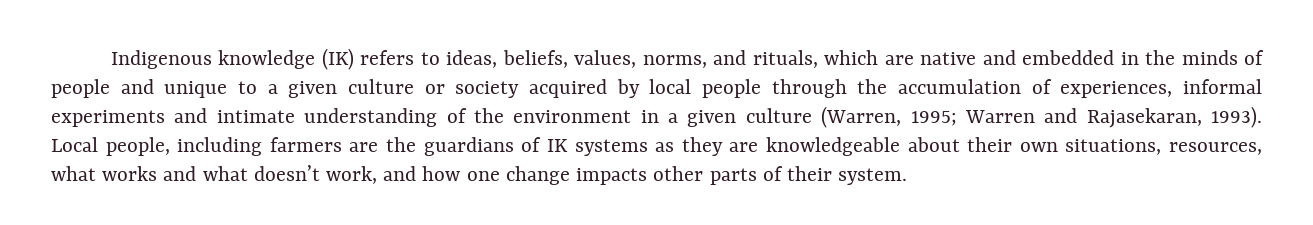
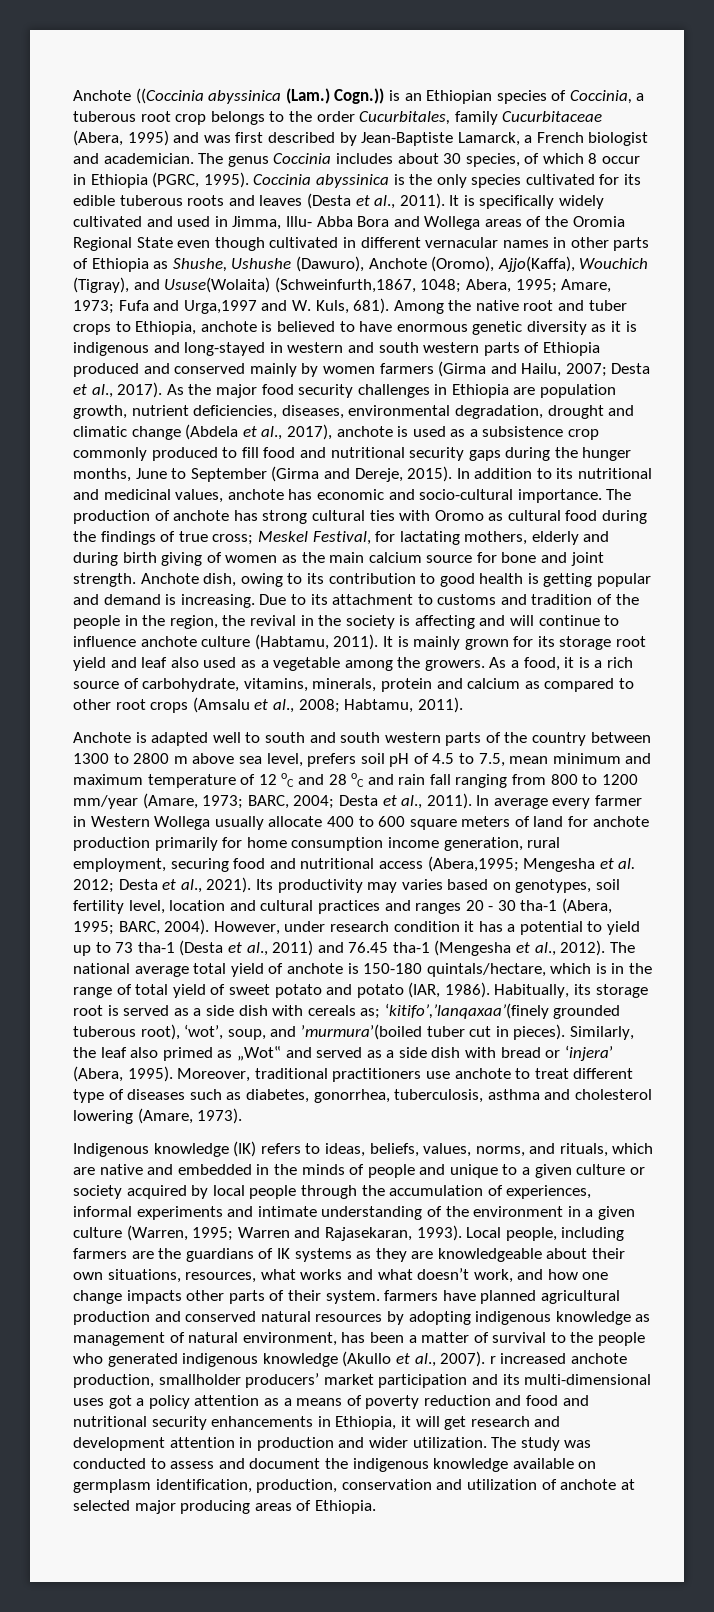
+ Anchote ((Coccinia abyssinica (Lam.) Cogn.)) is an Ethiopian species of Coccinia, a tuberous root crop belongs to the order Cucurbitales, family Cucurbitaceae (Abera, 1995) and was first described by Jean-Baptiste Lamarck, a French biologist and academician. The genus Coccinia includes about 30 species, of which 8 occur in Ethiopia (PGRC, 1995). Coccinia abyssinica is the only species cultivated for its edible tuberous roots and leaves (Desta et al., 2011). It is specifically widely cultivated and used in Jimma, Illu- Abba Bora and Wollega areas of the Oromia Regional State even though cultivated in different vernacular names in other parts of Ethiopia as Shushe, Ushushe (Dawuro), Anchote (Oromo), Ajjo(Kaffa), Wouchich (Tigray), and Ususe(Wolaita) (Schweinfurth,1867, 1048; Abera, 1995; Amare, 1973; Fufa and Urga,1997 and W. Kuls, 681). Among the native root and tuber crops to Ethiopia, anchote is believed to have enormous genetic diversity as it is indigenous and long-stayed in western and south western parts of Ethiopia produced and conserved mainly by women farmers (Girma and Hailu, 2007; Desta et al., 2017). As the major food security challenges in Ethiopia are population growth, nutrient deficiencies, diseases, environmental degradation, drought and climatic change (Abdela et al., 2017), anchote is used as a subsistence crop commonly produced to fill food and nutritional security gaps during the hunger months, June to September (Girma and Dereje, 2015). In addition to its nutritional and medicinal values, anchote has economic and socio-cultural importance. The production of anchote has strong cultural ties with Oromo as cultural food during the findings of true cross; Meskel Festival, for lactating mothers, elderly and during birth giving of women as the main calcium source for bone and joint strength. Anchote dish, owing to its contribution to good health is getting popular and demand is increasing. Due to its attachment to customs and tradition of the people in the region, the revival in the society is affecting and will continue to influence anchote culture (Habtamu, 2011). It is mainly grown for its storage root yield and leaf also used as a vegetable among the growers. As a food, it is a rich source of carbohydrate, vitamins, minerals, protein and calcium as compared to other root crops (Amsalu et al., 2008; Habtamu, 2011).
+ Anchote is adapted well to south and south western parts of the country between 1300 to 2800 m above sea level, prefers soil pH of 4.5 to 7.5, mean minimum and maximum temperature of 12 oC and 28 oC and rain fall ranging from 800 to 1200 mm/year (Amare, 1973; BARC, 2004; Desta et al., 2011). In average every farmer in Western Wollega usually allocate 400 to 600 square meters of land for anchote production primarily for home consumption income generation, rural employment, securing food and nutritional access (Abera,1995; Mengesha et al. 2012; Desta et al., 2021). Its productivity may varies based on genotypes, soil fertility level, location and cultural practices and ranges 20 - 30 tha-1 (Abera, 1995; BARC, 2004). However, under research condition it has a potential to yield up to 73 tha-1 (Desta et al., 2011) and 76.45 tha-1 (Mengesha et al., 2012). The national average total yield of anchote is 150-180 quintals/hectare, which is in the range of total yield of sweet potato and potato (IAR, 1986). Habitually, its storage root is served as a side dish with cereals as; ‘kitifo’,’lanqaxaa’(finely grounded tuberous root), ‘wot’, soup, and ’murmura’(boiled tuber cut in pieces). Similarly, the leaf also primed as „Wot‟ and served as a side dish with bread or ‘injera’ (Abera, 1995). Moreover, traditional practitioners use anchote to treat different type of diseases such as diabetes, gonorrhea, tuberculosis, asthma and cholesterol lowering (Amare, 1973).
- Local people, including farmers are the guardians of IK systems as they are knowledgeable about their own situations, resources, what works and what doesn’t work, and how one change impacts other parts of their system.
+ Local people, including farmers are the guardians of IK systems as they are knowledgeable about their own situations, resources, what works and what doesn’t work, and how one change impacts other parts of their system. farmers have planned agricultural production and conserved natural resources by adopting indigenous knowledge as management of natural environment, has been a matter of survival to the people who generated indigenous knowledge (Akullo et al., 2007). r increased anchote production, smallholder producers’ market participation and its multi-dimensional uses got a policy attention as a means of poverty reduction and food and nutritional security enhancements in Ethiopia, it will get research and development attention in production and wider utilization. The study was conducted to assess and document the indigenous knowledge available on germplasm identification, production, conservation and utilization of anchote at selected major producing areas of Ethiopia.

